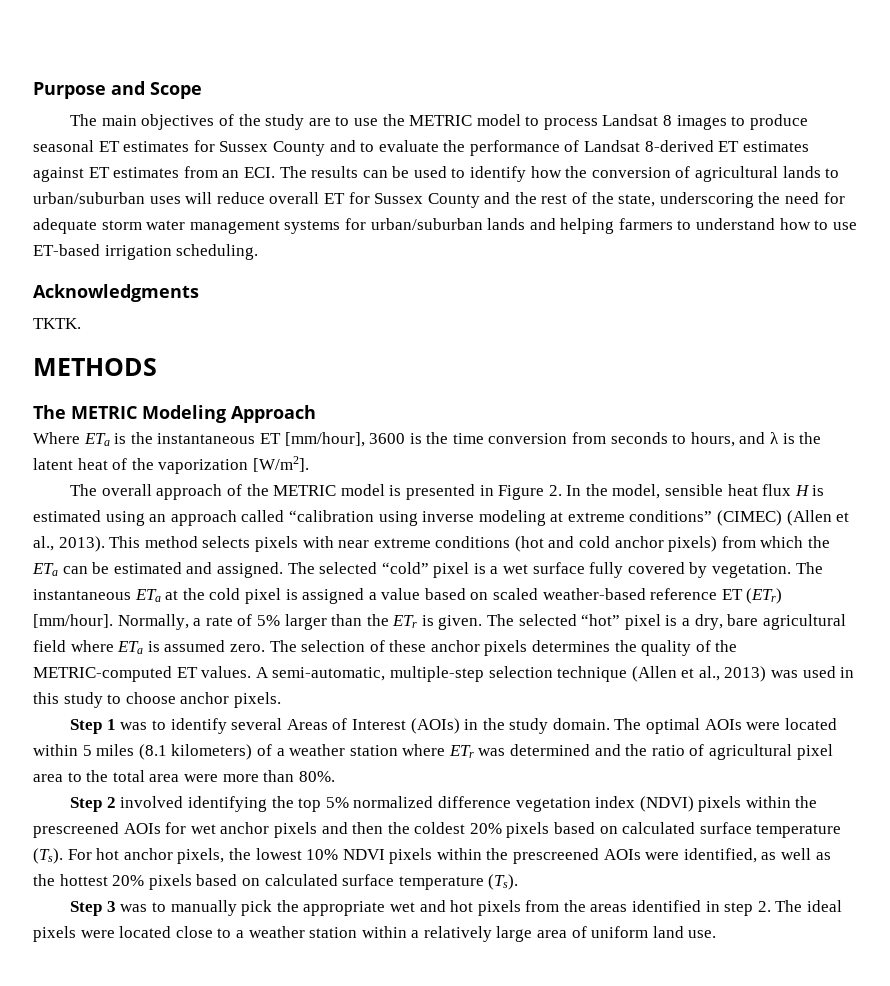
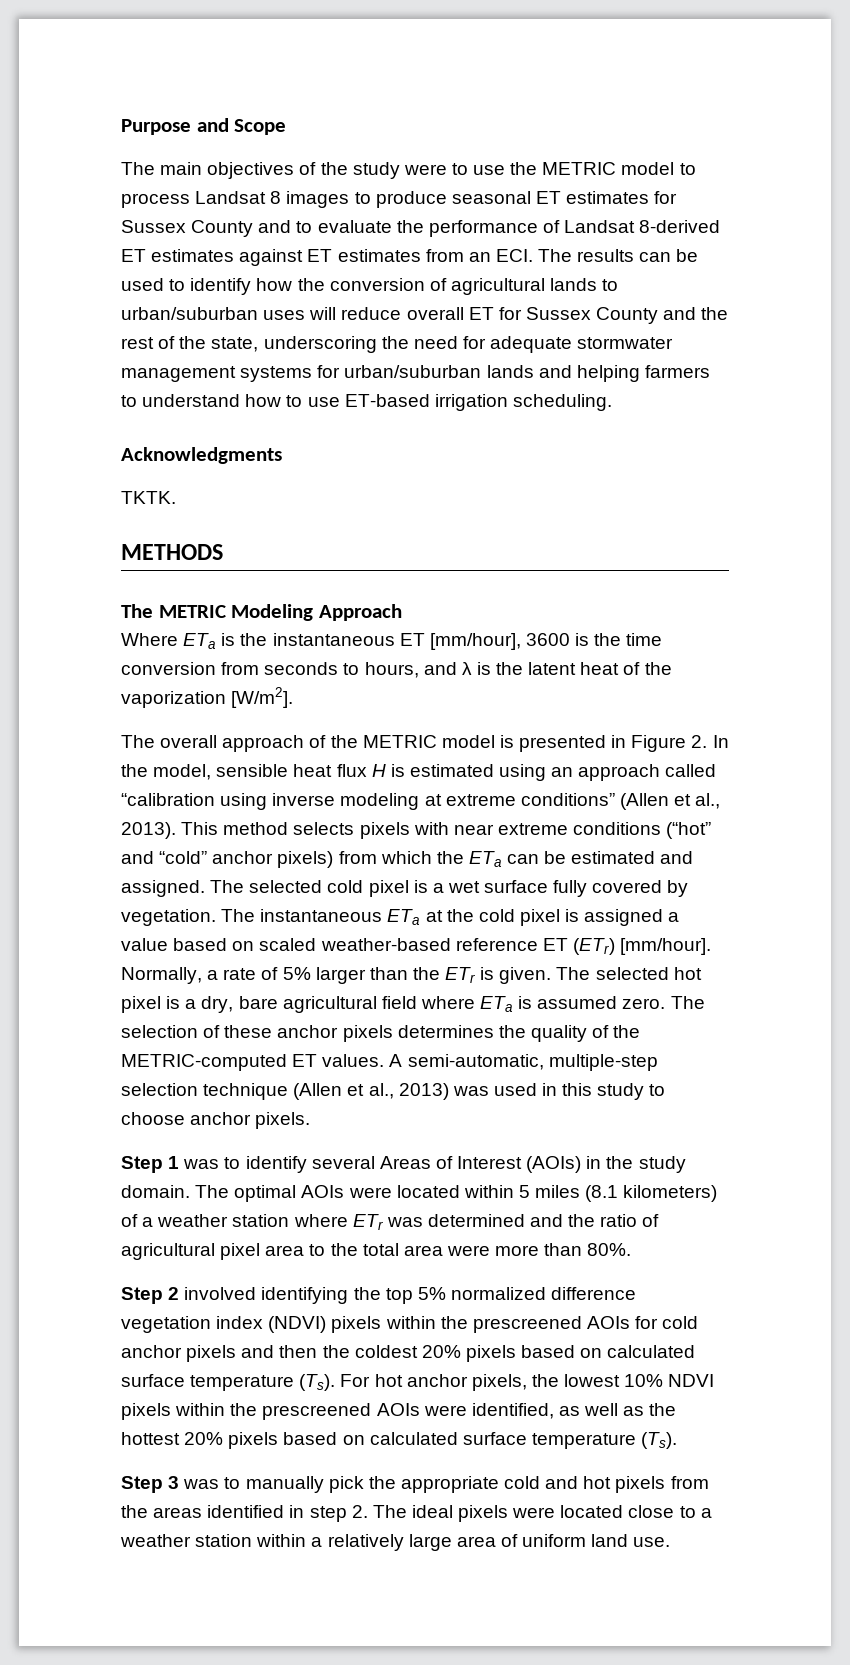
- The main objectives of the study are to use the METRIC model to process Landsat 8 images to produce seasonal ET estimates for Sussex County and to evaluate the performance of Landsat 8-derived ET estimates against ET estimates from an ECI. The results can be used to identify how the conversion of agricultural lands to urban/suburban uses will reduce overall ET for Sussex County and the rest of the state, underscoring the need for adequate storm water management systems for urban/suburban lands and helping farmers to understand how to use ET-based irrigation scheduling.
+ The main objectives of the study were to use the METRIC model to process Landsat 8 images to produce seasonal ET estimates for Sussex County and to evaluate the performance of Landsat 8-derived ET estimates against ET estimates from an ECI. The results can be used to identify how the conversion of agricultural lands to urban/suburban uses will reduce overall ET for Sussex County and the rest of the state, underscoring the need for adequate stormwater management systems for urban/suburban lands and helping farmers to understand how to use ET-based irrigation scheduling.
- The overall approach of the METRIC model is presented in Figure 2. In the model, sensible heat flux H is estimated using an approach called “calibration using inverse modeling at extreme conditions” (CIMEC) (Allen et al., 2013).
+ The overall approach of the METRIC model is presented in Figure 2. In the model, sensible heat flux H is estimated using an approach called “calibration using inverse modeling at extreme conditions” (Allen et al., 2013).
- This method selects pixels with near extreme conditions (hot and cold anchor pixels) from which the ETa can be estimated and assigned.
+ This method selects pixels with near extreme conditions (“hot” and “cold” anchor pixels) from which the ETa can be estimated and assigned.
- The selected “cold” pixel is a wet surface fully covered by vegetation.
+ The selected cold pixel is a wet surface fully covered by vegetation.
- The selected “hot” pixel is a dry, bare agricultural field where ETa is assumed zero.
+ The selected hot pixel is a dry, bare agricultural field where ETa is assumed zero.
- Step 2 involved identifying the top 5% normalized difference vegetation index (NDVI) pixels within the prescreened AOIs for wet anchor pixels and then the coldest 20% pixels based on calculated surface temperature (Ts). For hot anchor pixels, the lowest 10% NDVI pixels within the prescreened AOIs were identified, as well as the hottest 20% pixels based on calculated surface temperature (Ts).
+ Step 2 involved identifying the top 5% normalized difference vegetation index (NDVI) pixels within the prescreened AOIs for cold anchor pixels and then the coldest 20% pixels based on calculated surface temperature (Ts). For hot anchor pixels, the lowest 10% NDVI pixels within the prescreened AOIs were identified, as well as the hottest 20% pixels based on calculated surface temperature (Ts).
- Step 3 was to manually pick the appropriate wet and hot pixels from the areas identified in step 2. The ideal pixels were located close to a weather station within a relatively large area of uniform land use.
+ Step 3 was to manually pick the appropriate cold and hot pixels from the areas identified in step 2. The ideal pixels were located close to a weather station within a relatively large area of uniform land use.

